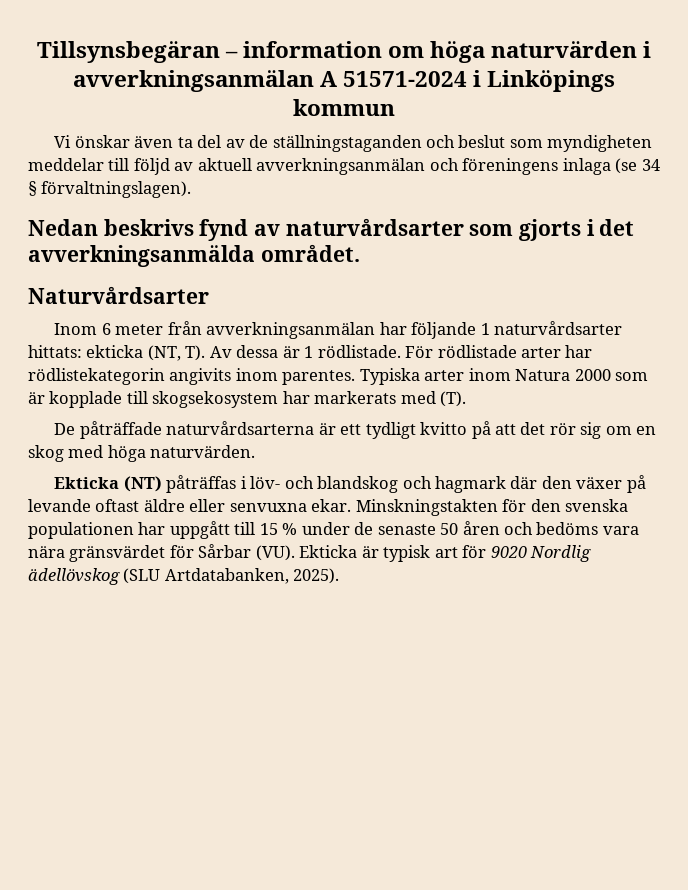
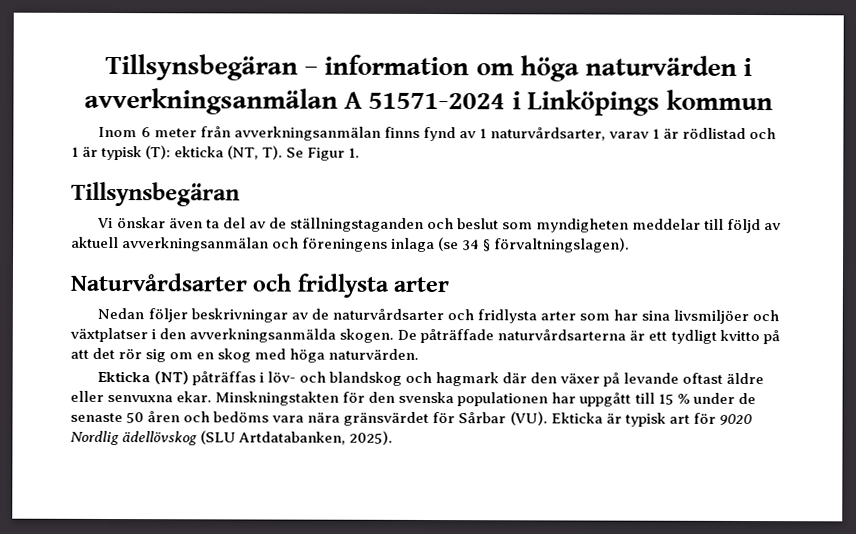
+ Inom 6 meter från avverkningsanmälan finns fynd av 1 naturvårdsarter, varav 1 är rödlistad och 1 är typisk (T): ekticka (NT, T). Se Figur 1.
+ Tillsynsbegäran
- Nedan beskrivs fynd av naturvårdsarter som gjorts i det avverkningsanmälda området.
- Naturvårdsarter
- Inom 6 meter från avverkningsanmälan har följande 1 naturvårdsarter hittats: ekticka (NT, T). Av dessa är 1 rödlistade. För rödlistade arter har rödlistekategorin angivits inom parentes. Typiska arter inom Natura 2000 som är kopplade till skogsekosystem har markerats med (T).
- De påträffade naturvårdsarterna är ett tydligt kvitto på att det rör sig om en skog med höga naturvärden.
+ Naturvårdsarter och fridlysta arter
+ Nedan följer beskrivningar av de naturvårdsarter och fridlysta arter som har sina livsmiljöer och växtplatser i den avverkningsanmälda skogen. De påträffade naturvårdsarterna är ett tydligt kvitto på att det rör sig om en skog med höga naturvärden.

